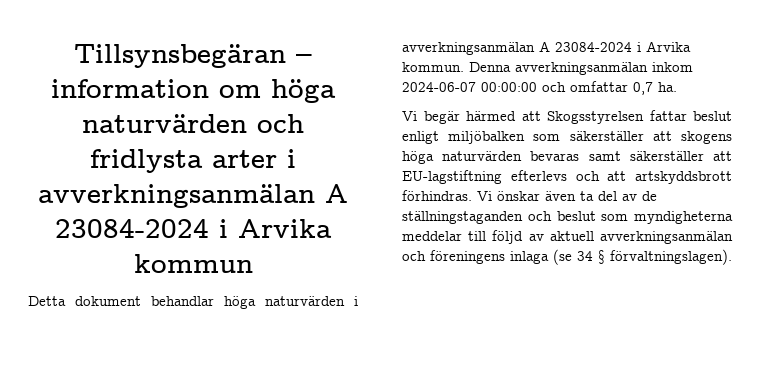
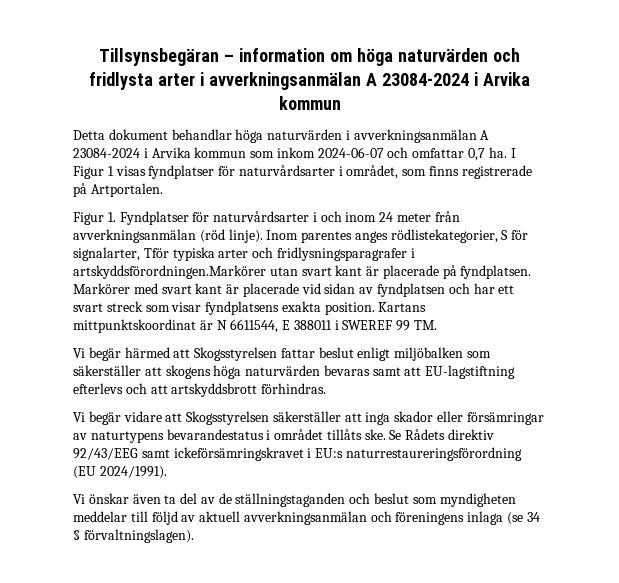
- Detta dokument behandlar höga naturvärden i avverkningsanmälan A 23084-2024 i Arvika kommun. Denna avverkningsanmälan inkom 2024-06-07 00:00:00 och omfattar 0,7 ha.
+ Detta dokument behandlar höga naturvärden i avverkningsanmälan A 23084-2024 i Arvika kommun som inkom 2024-06-07 och omfattar 0,7 ha. I Figur 1 visas fyndplatser för naturvårdsarter i området, som finns registrerade på Artportalen.
+ Figur 1. Fyndplatser för naturvårdsarter i och inom 24 meter från avverkningsanmälan (röd linje). Inom parentes anges rödlistekategorier, S för signalarter, Tför typiska arter och fridlysningsparagrafer i artskyddsförordningen.Markörer utan svart kant är placerade på fyndplatsen. Markörer med svart kant är placerade vid sidan av fyndplatsen och har ett svart streck som visar fyndplatsens exakta position. Kartans mittpunktskoordinat är N 6611544, E 388011 i SWEREF 99 TM.
- Vi begär härmed att Skogsstyrelsen fattar beslut enligt miljöbalken som säkerställer att skogens höga naturvärden bevaras samt säkerställer att EU-lagstiftning efterlevs och att artskyddsbrott förhindras. Vi önskar även ta del av de ställningstaganden och beslut som myndigheterna meddelar till följd av aktuell avverkningsanmälan och föreningens inlaga (se 34 § förvaltningslagen).
+ Vi begär härmed att Skogsstyrelsen fattar beslut enligt miljöbalken som säkerställer att skogens höga naturvärden bevaras samt att EU-lagstiftning efterlevs och att artskyddsbrott förhindras.
+ Vi begär vidare att Skogsstyrelsen säkerställer att inga skador eller försämringar av naturtypens bevarandestatus i området tillåts ske. Se Rådets direktiv 92/43/EEG samt ickeförsämringskravet i EU:s naturrestaureringsförordning (EU 2024/1991).
+ Vi önskar även ta del av de ställningstaganden och beslut som myndigheten meddelar till följd av aktuell avverkningsanmälan och föreningens inlaga (se 34 § förvaltningslagen).

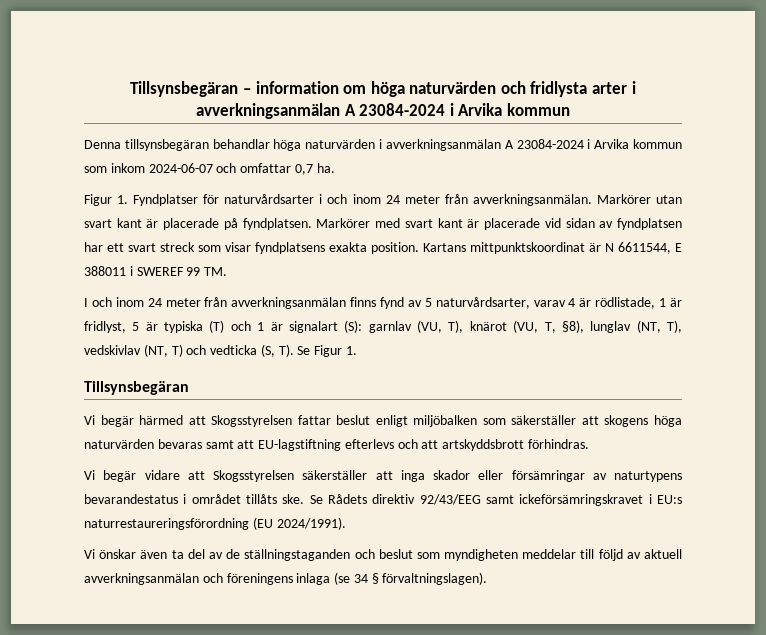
- Detta dokument behandlar höga naturvärden i avverkningsanmälan A 23084-2024 i Arvika kommun som inkom 2024-06-07 och omfattar 0,7 ha. I Figur 1 visas fyndplatser för naturvårdsarter i området, som finns registrerade på Artportalen.
+ Denna tillsynsbegäran behandlar höga naturvärden i avverkningsanmälan A 23084-2024 i Arvika kommun som inkom 2024-06-07 och omfattar 0,7 ha.
- Figur 1. Fyndplatser för naturvårdsarter i och inom 24 meter från avverkningsanmälan (röd linje). Inom parentes anges rödlistekategorier, S för signalarter, Tför typiska arter och fridlysningsparagrafer i artskyddsförordningen.Markörer utan svart kant är placerade på fyndplatsen.
+ Figur 1. Fyndplatser för naturvårdsarter i och inom 24 meter från avverkningsanmälan. Markörer utan svart kant är placerade på fyndplatsen.
- Markörer med svart kant är placerade vid sidan av fyndplatsen och har ett svart streck som visar fyndplatsens exakta position.
+ Markörer med svart kant är placerade vid sidan av fyndplatsen har ett svart streck som visar fyndplatsens exakta position.
+ I och inom 24 meter från avverkningsanmälan finns fynd av 5 naturvårdsarter, varav 4 är rödlistade, 1 är fridlyst, 5 är typiska (T) och 1 är signalart (S): garnlav (VU, T), knärot (VU, T, §8), lunglav (NT, T), vedskivlav (NT, T) och vedticka (S, T). Se Figur 1.
+ Tillsynsbegäran

